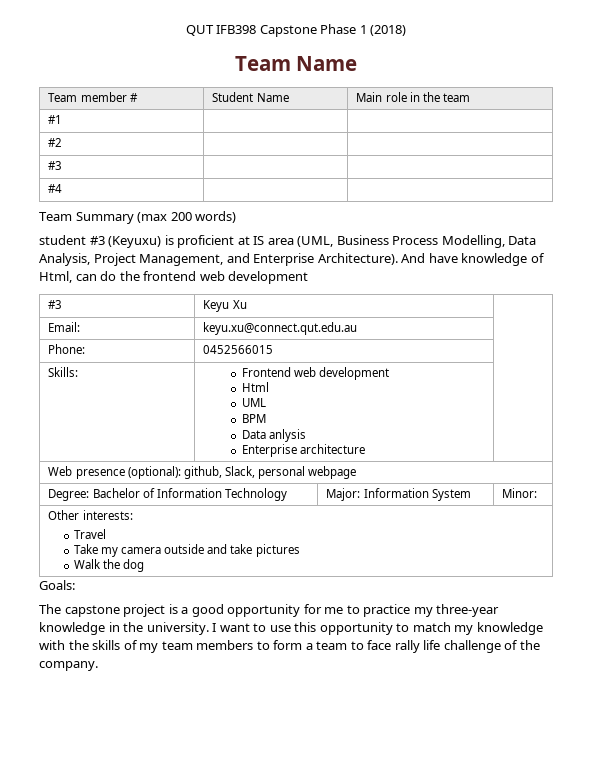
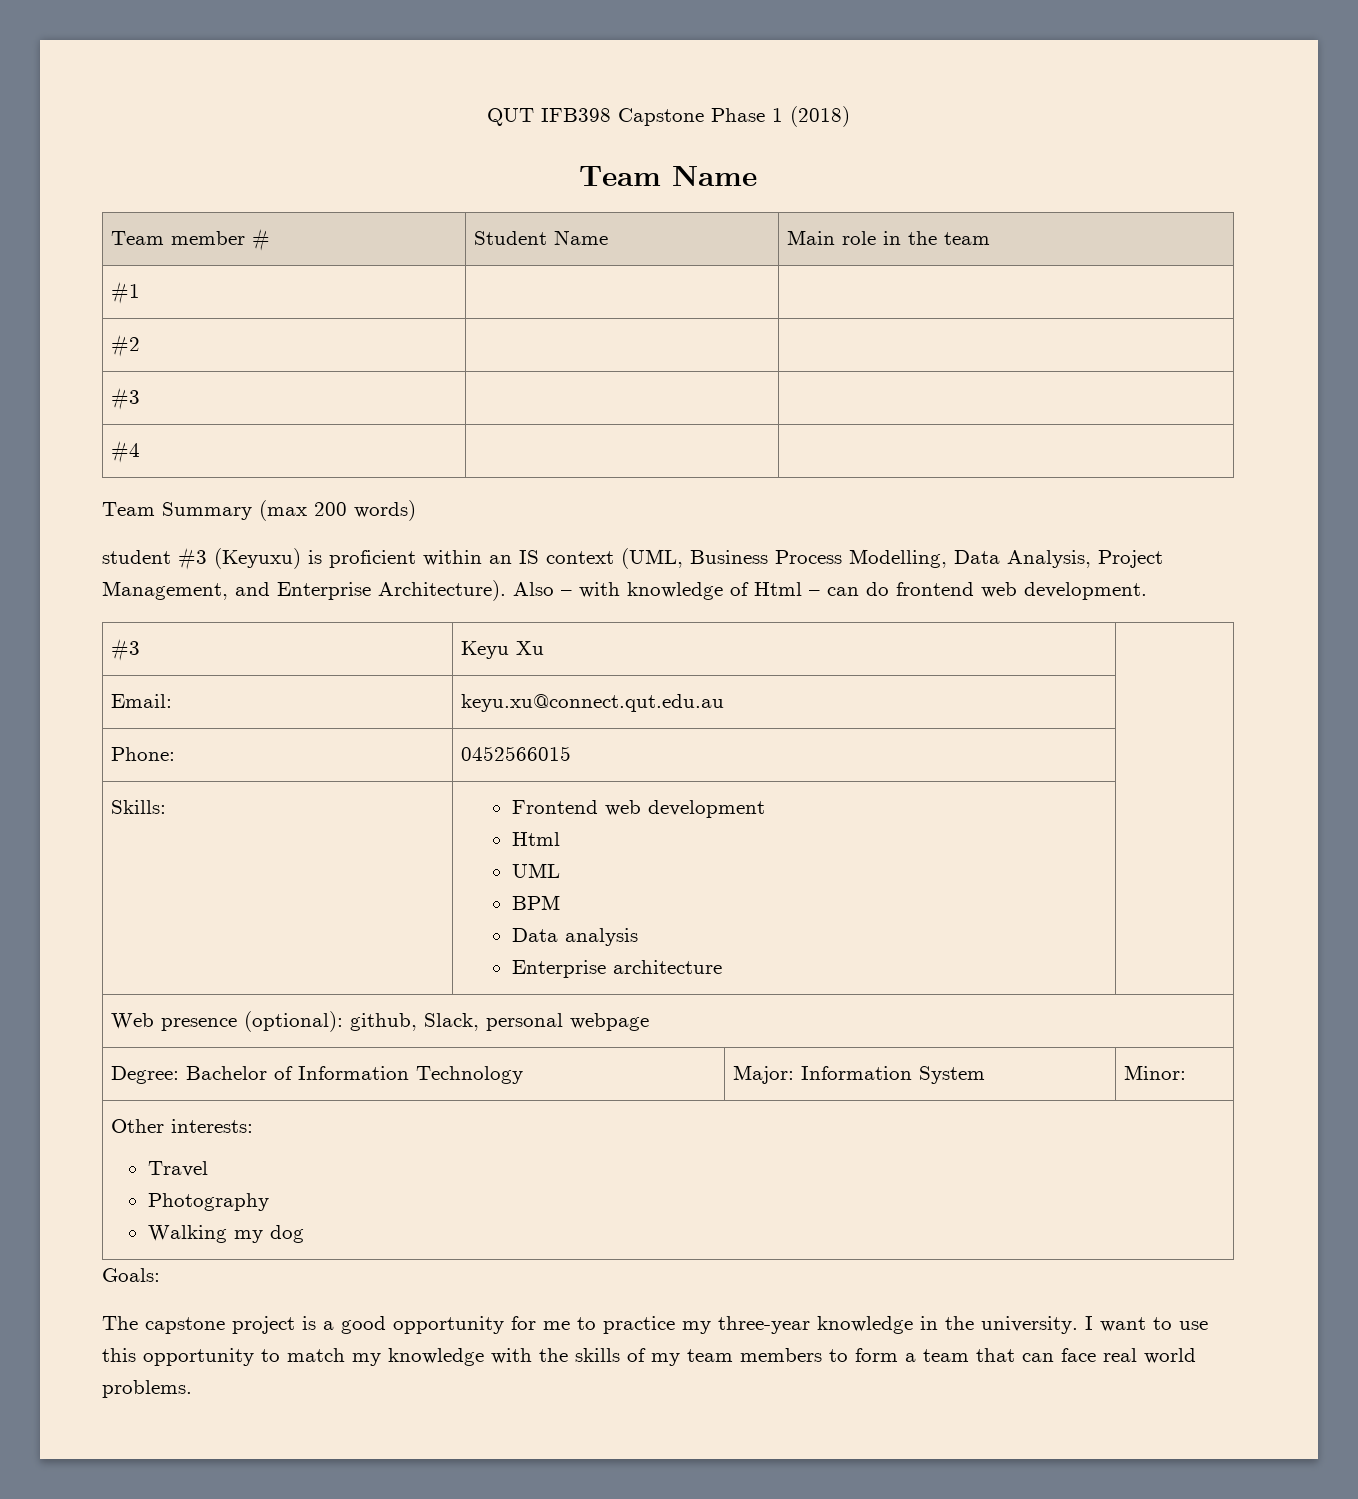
- student #3 (Keyuxu) is proficient at IS area (UML, Business Process Modelling, Data Analysis, Project Management, and Enterprise Architecture).
+ student #3 (Keyuxu) is proficient within an IS context (UML, Business Process Modelling, Data Analysis, Project Management, and Enterprise Architecture).
- And have knowledge of Html, can do the frontend web development
+ Also – with knowledge of Html – can do frontend web development.
  Skills: | Frontend web development
  Html
  UML
  BPM
- Data anlysis
+ Data analysis
  Other interests:
  Travel
- Take my camera outside and take pictures
- Walk the dog
+ Photography
+ Walking my dog
- I want to use this opportunity to match my knowledge with the skills of my team members to form a team to face rally life challenge of the company.
+ I want to use this opportunity to match my knowledge with the skills of my team members to form a team that can face real world problems.

